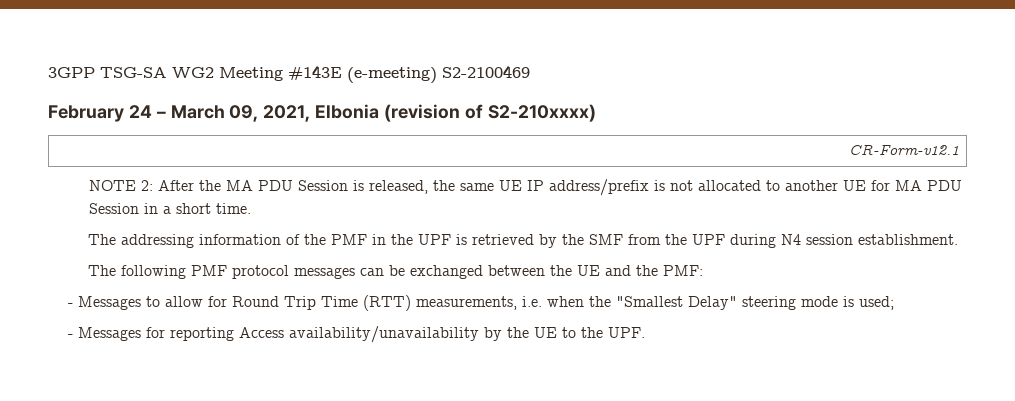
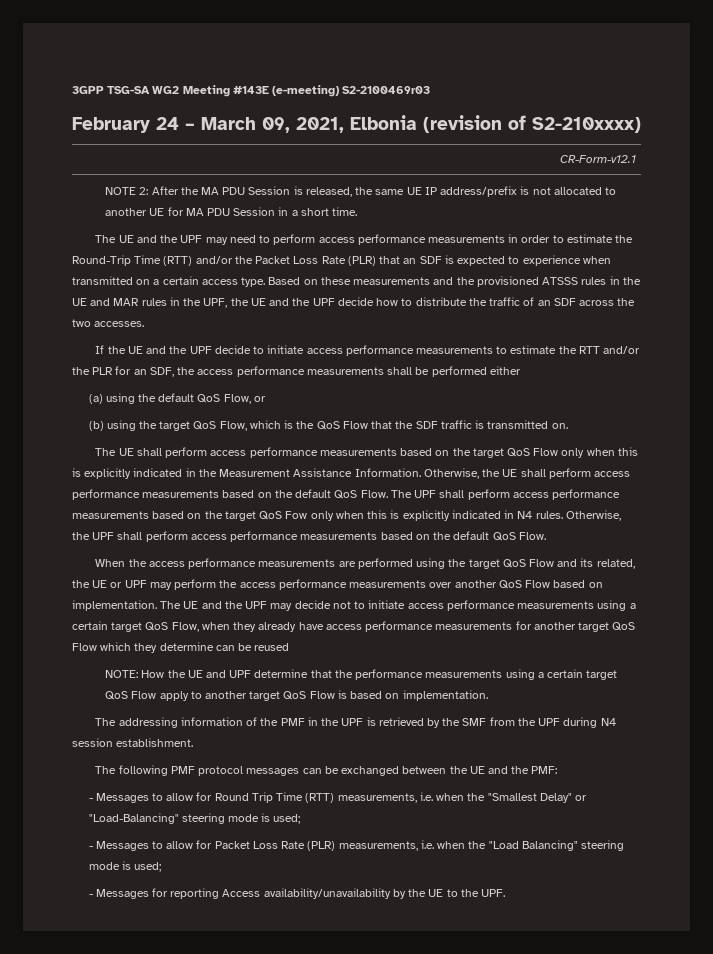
- 3GPP TSG-SA WG2 Meeting #143E (e-meeting) S2-2100469
+ 3GPP TSG-SA WG2 Meeting #143E (e-meeting) S2-2100469r03
+ The UE and the UPF may need to perform access performance measurements in order to estimate the Round-Trip Time (RTT) and/or the Packet Loss Rate (PLR) that an SDF is expected to experience when transmitted on a certain access type. Based on these measurements and the provisioned ATSSS rules in the UE and MAR rules in the UPF, the UE and the UPF decide how to distribute the traffic of an SDF across the two accesses.
+ If the UE and the UPF decide to initiate access performance measurements to estimate the RTT and/or the PLR for an SDF, the access performance measurements shall be performed either
+ (a) using the default QoS Flow, or
+ (b) using the target QoS Flow, which is the QoS Flow that the SDF traffic is transmitted on.
+ The UE shall perform access performance measurements based on the target QoS Flow only when this is explicitly indicated in the Measurement Assistance Information. Otherwise, the UE shall perform access performance measurements based on the default QoS Flow. The UPF shall perform access performance measurements based on the target QoS Fow only when this is explicitly indicated in N4 rules. Otherwise, the UPF shall perform access performance measurements based on the default QoS Flow.
+ When the access performance measurements are performed using the target QoS Flow and its related, the UE or UPF may perform the access performance measurements over another QoS Flow based on implementation. The UE and the UPF may decide not to initiate access performance measurements using a certain target QoS Flow, when they already have access performance measurements for another target QoS Flow which they determine can be reused
+ NOTE: How the UE and UPF determine that the performance measurements using a certain target QoS Flow apply to another target QoS Flow is based on implementation.
- - Messages to allow for Round Trip Time (RTT) measurements, i.e. when the "Smallest Delay" steering mode is used;
+ - Messages to allow for Round Trip Time (RTT) measurements, i.e. when the "Smallest Delay" or "Load-Balancing" steering mode is used;
+ - Messages to allow for Packet Loss Rate (PLR) measurements, i.e. when the "Load Balancing" steering mode is used;

